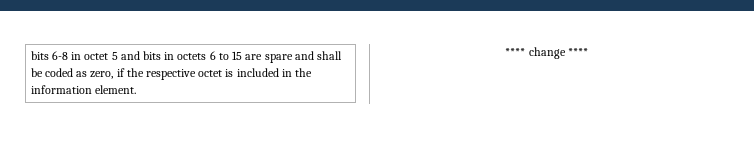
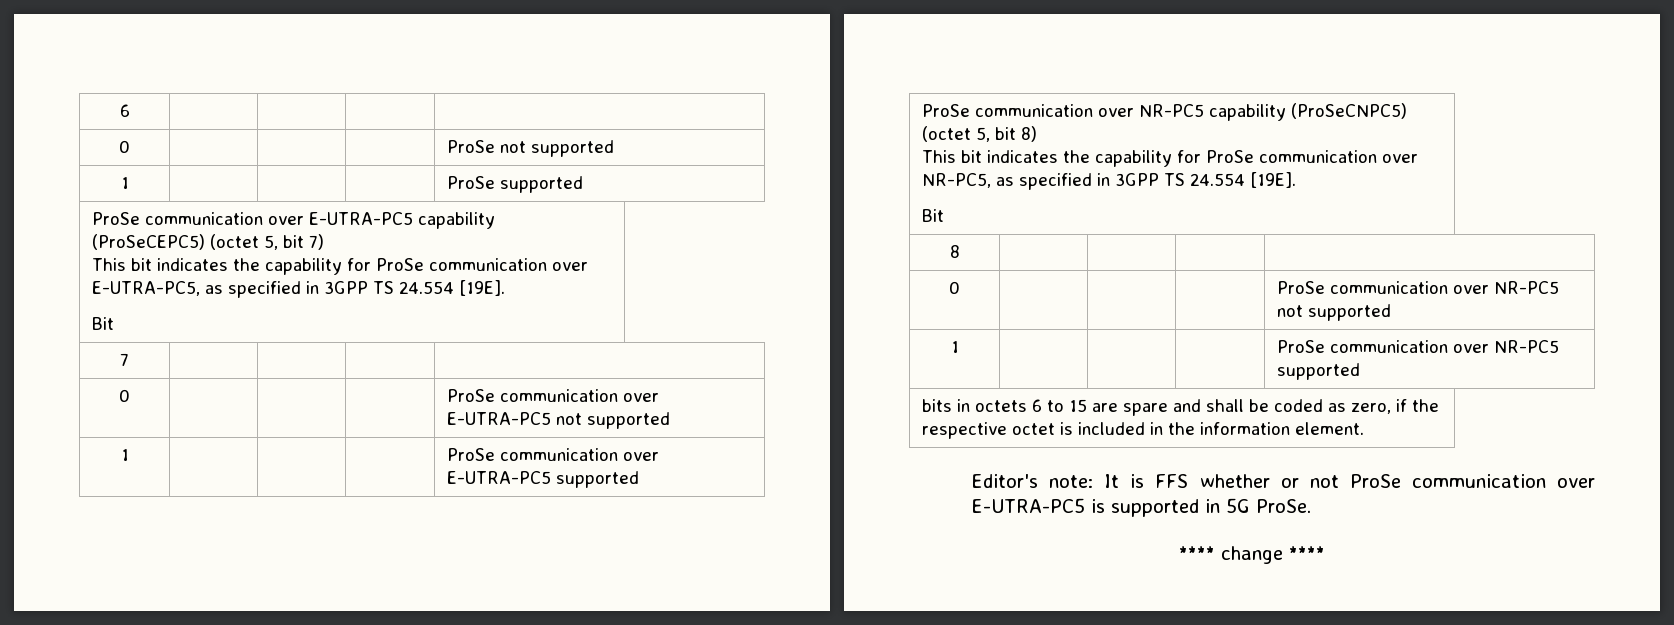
- bits 6-8 in octet 5 and bits in octets 6 to 15 are spare and shall be coded as zero, if the respective octet is included in the information element.
+ 6 | | | |
+ 0 | | | | ProSe not supported
+ 1 | | | | ProSe supported
+ ProSe communication over E-UTRA-PC5 capability (ProSeCEPC5) (octet 5, bit 7)
+ This bit indicates the capability for ProSe communication over E-UTRA-PC5, as specified in 3GPP TS 24.554 [19E].
+ Bit
+ 7 | | | |
+ 0 | | | | ProSe communication over E-UTRA-PC5 not supported
+ 1 | | | | ProSe communication over E-UTRA-PC5 supported
+ ProSe communication over NR-PC5 capability (ProSeCNPC5) (octet 5, bit 8)
+ This bit indicates the capability for ProSe communication over NR-PC5, as specified in 3GPP TS 24.554 [19E].
+ Bit
+ 8 | | | |
+ 0 | | | | ProSe communication over NR-PC5 not supported
+ 1 | | | | ProSe communication over NR-PC5 supported
+ bits in octets 6 to 15 are spare and shall be coded as zero, if the respective octet is included in the information element.
+ Editor's note: It is FFS whether or not ProSe communication over E-UTRA-PC5 is supported in 5G ProSe.

